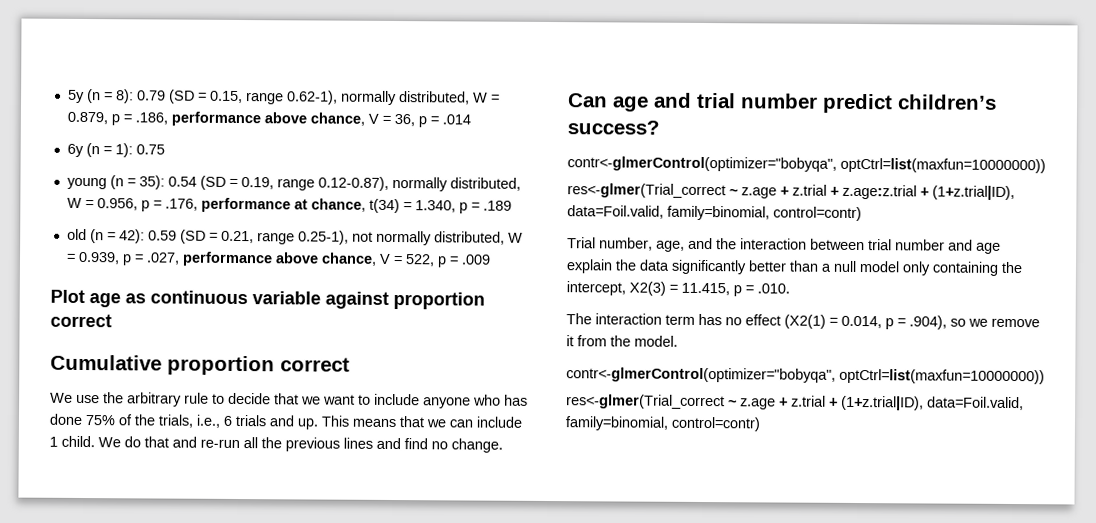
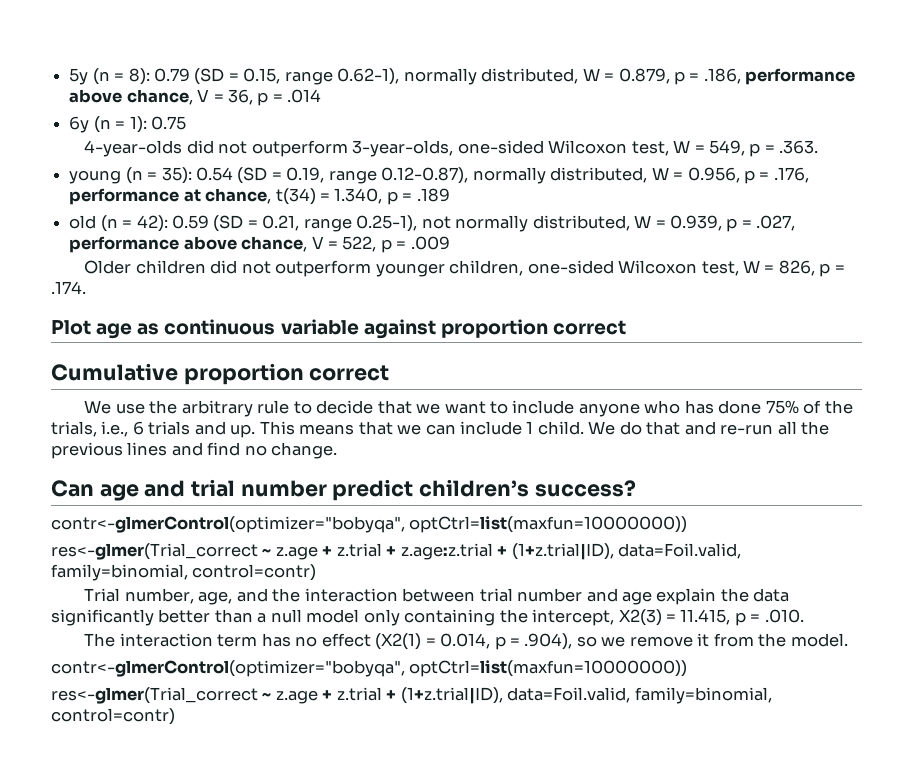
+ 4-year-olds did not outperform 3-year-olds, one-sided Wilcoxon test, W = 549, p = .363.
+ Older children did not outperform younger children, one-sided Wilcoxon test, W = 826, p = .174.

